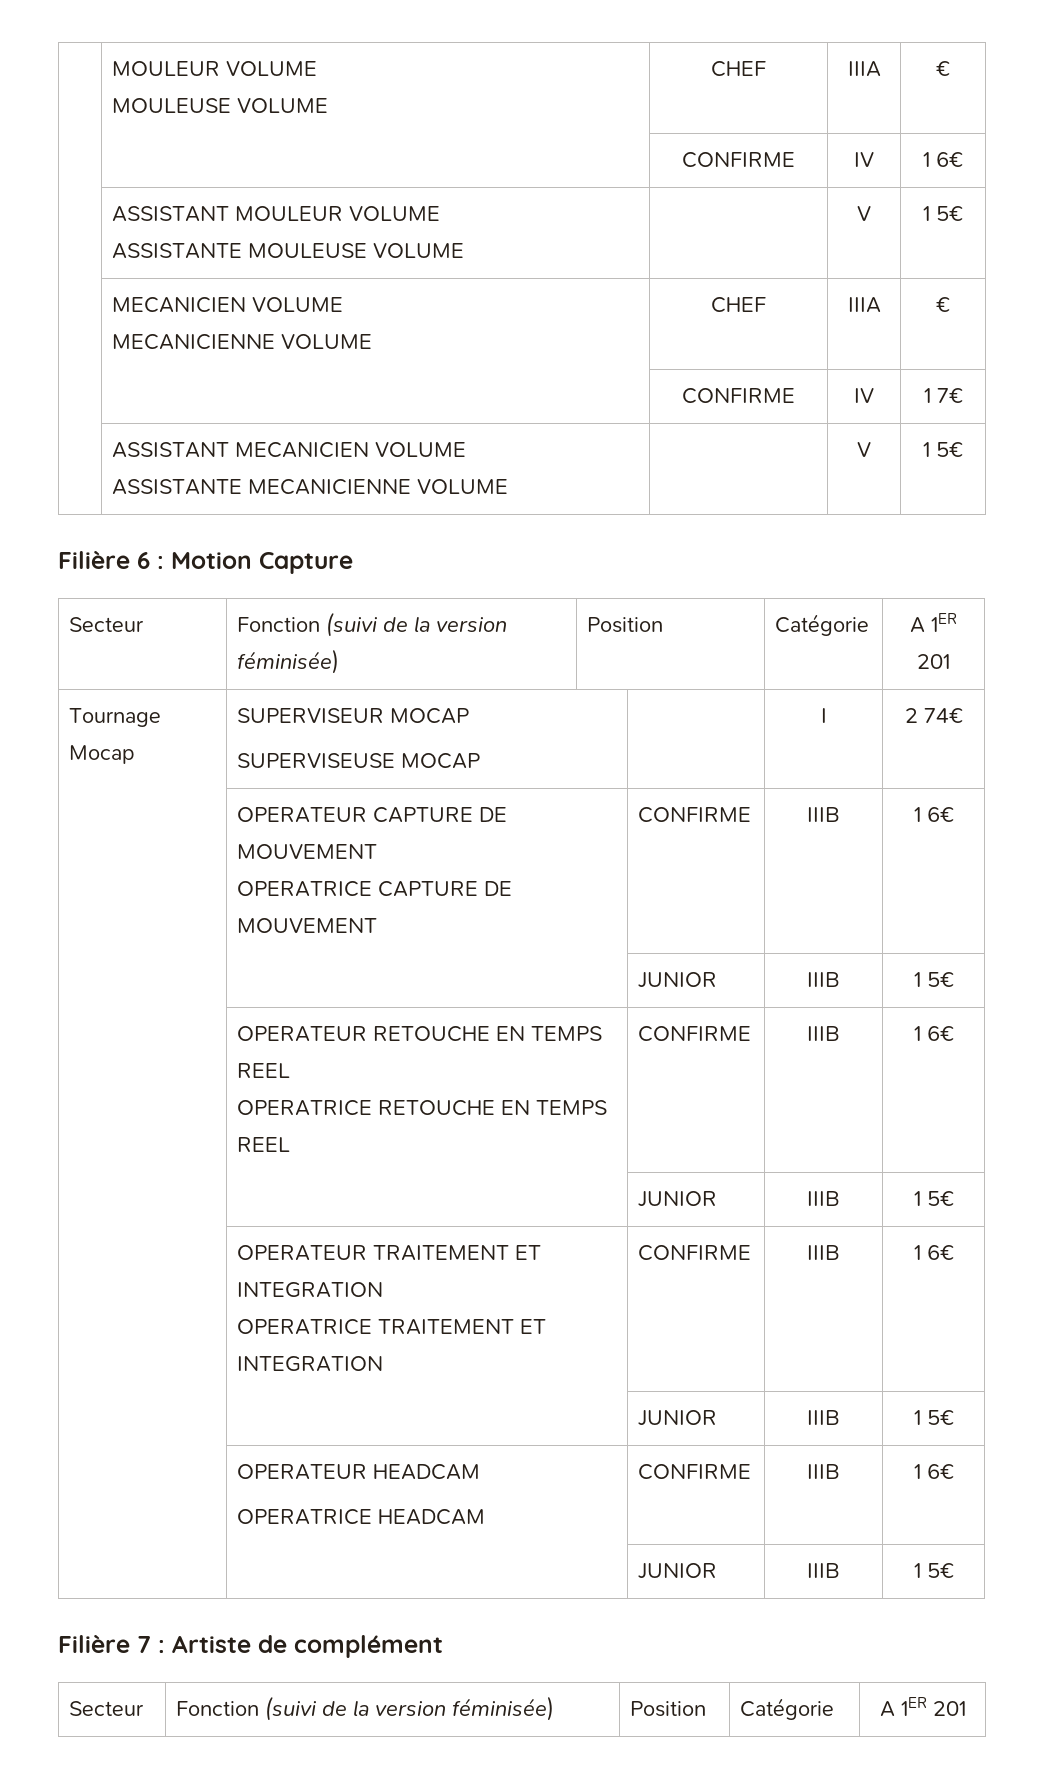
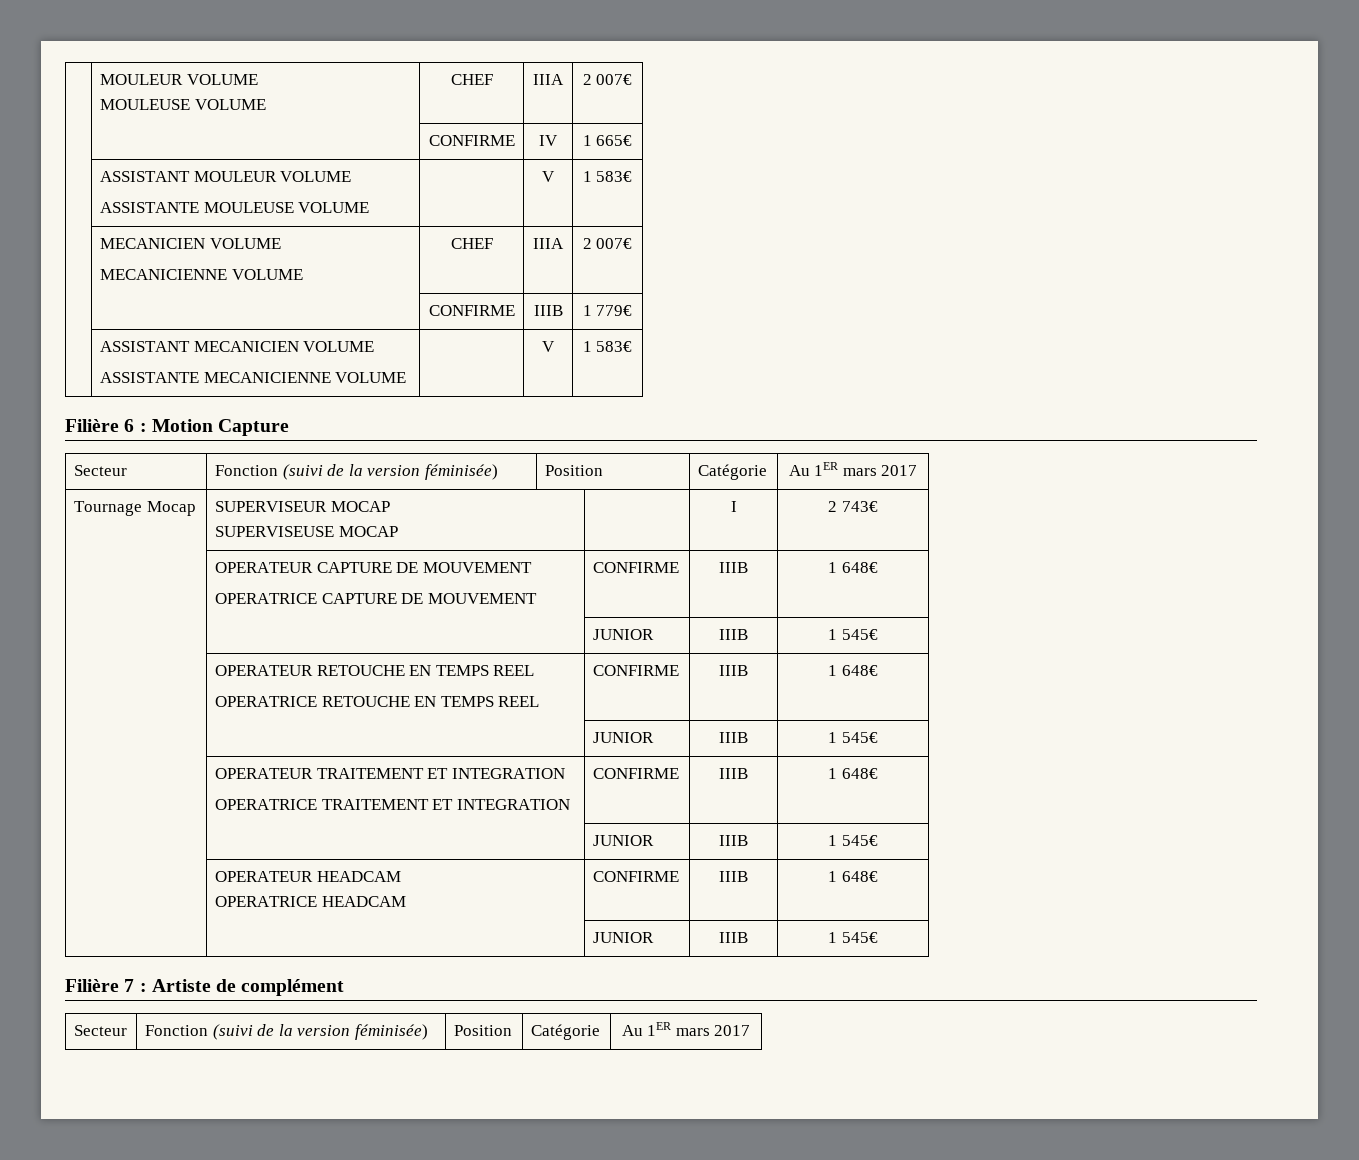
  | MOULEUR VOLUME
- MOULEUSE VOLUME | CHEF | IIIA | €
- | | CONFIRME | IV | 1 6€
+ MOULEUSE VOLUME | CHEF | IIIA | 2 007€
+ | | CONFIRME | IV | 1 665€
  | ASSISTANT MOULEUR VOLUME
- ASSISTANTE MOULEUSE VOLUME | | V | 1 5€
+ ASSISTANTE MOULEUSE VOLUME | | V | 1 583€
  | MECANICIEN VOLUME
- MECANICIENNE VOLUME | CHEF | IIIA | €
- | | CONFIRME | IV | 1 7€
+ MECANICIENNE VOLUME | CHEF | IIIA | 2 007€
+ | | CONFIRME | IIIB | 1 779€
  | ASSISTANT MECANICIEN VOLUME
- ASSISTANTE MECANICIENNE VOLUME | | V | 1 5€
+ ASSISTANTE MECANICIENNE VOLUME | | V | 1 583€
  Filière 6 : Motion Capture
- Secteur | Fonction (suivi de la version féminisée) | Position | Catégorie | A 1ER 201
+ Secteur | Fonction (suivi de la version féminisée) | Position | Catégorie | Au 1ER mars 2017
  Tournage Mocap | SUPERVISEUR MOCAP
- SUPERVISEUSE MOCAP | | I | 2 74€
+ SUPERVISEUSE MOCAP | | I | 2 743€
  | OPERATEUR CAPTURE DE MOUVEMENT
- OPERATRICE CAPTURE DE MOUVEMENT | CONFIRME | IIIB | 1 6€
- | | JUNIOR | IIIB | 1 5€
+ OPERATRICE CAPTURE DE MOUVEMENT | CONFIRME | IIIB | 1 648€
+ | | JUNIOR | IIIB | 1 545€
  | OPERATEUR RETOUCHE EN TEMPS REEL
- OPERATRICE RETOUCHE EN TEMPS REEL | CONFIRME | IIIB | 1 6€
- | | JUNIOR | IIIB | 1 5€
+ OPERATRICE RETOUCHE EN TEMPS REEL | CONFIRME | IIIB | 1 648€
+ | | JUNIOR | IIIB | 1 545€
  | OPERATEUR TRAITEMENT ET INTEGRATION
- OPERATRICE TRAITEMENT ET INTEGRATION | CONFIRME | IIIB | 1 6€
- | | JUNIOR | IIIB | 1 5€
+ OPERATRICE TRAITEMENT ET INTEGRATION | CONFIRME | IIIB | 1 648€
+ | | JUNIOR | IIIB | 1 545€
  | OPERATEUR HEADCAM
- OPERATRICE HEADCAM | CONFIRME | IIIB | 1 6€
- | | JUNIOR | IIIB | 1 5€
+ OPERATRICE HEADCAM | CONFIRME | IIIB | 1 648€
+ | | JUNIOR | IIIB | 1 545€
  Filière 7 : Artiste de complément
- Secteur | Fonction (suivi de la version féminisée) | Position | Catégorie | A 1ER 201
+ Secteur | Fonction (suivi de la version féminisée) | Position | Catégorie | Au 1ER mars 2017

